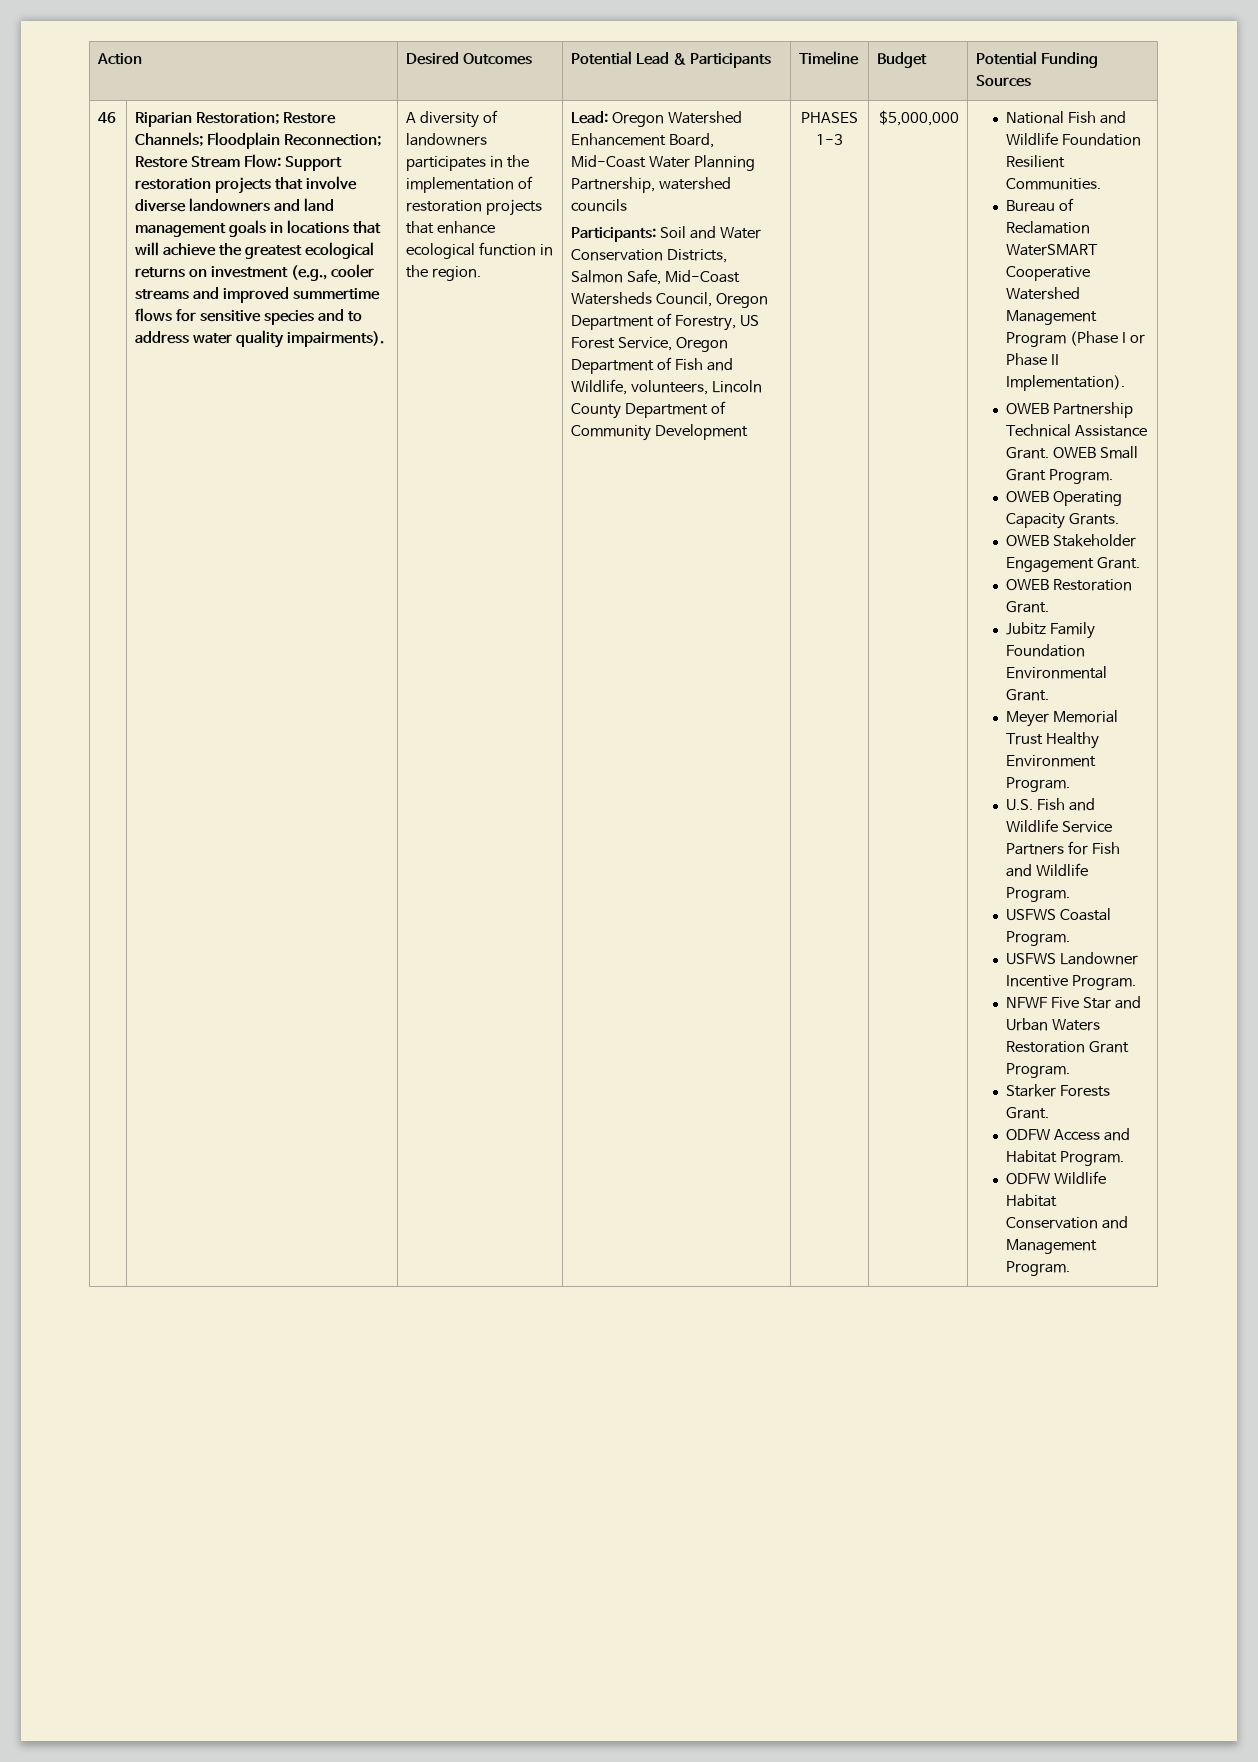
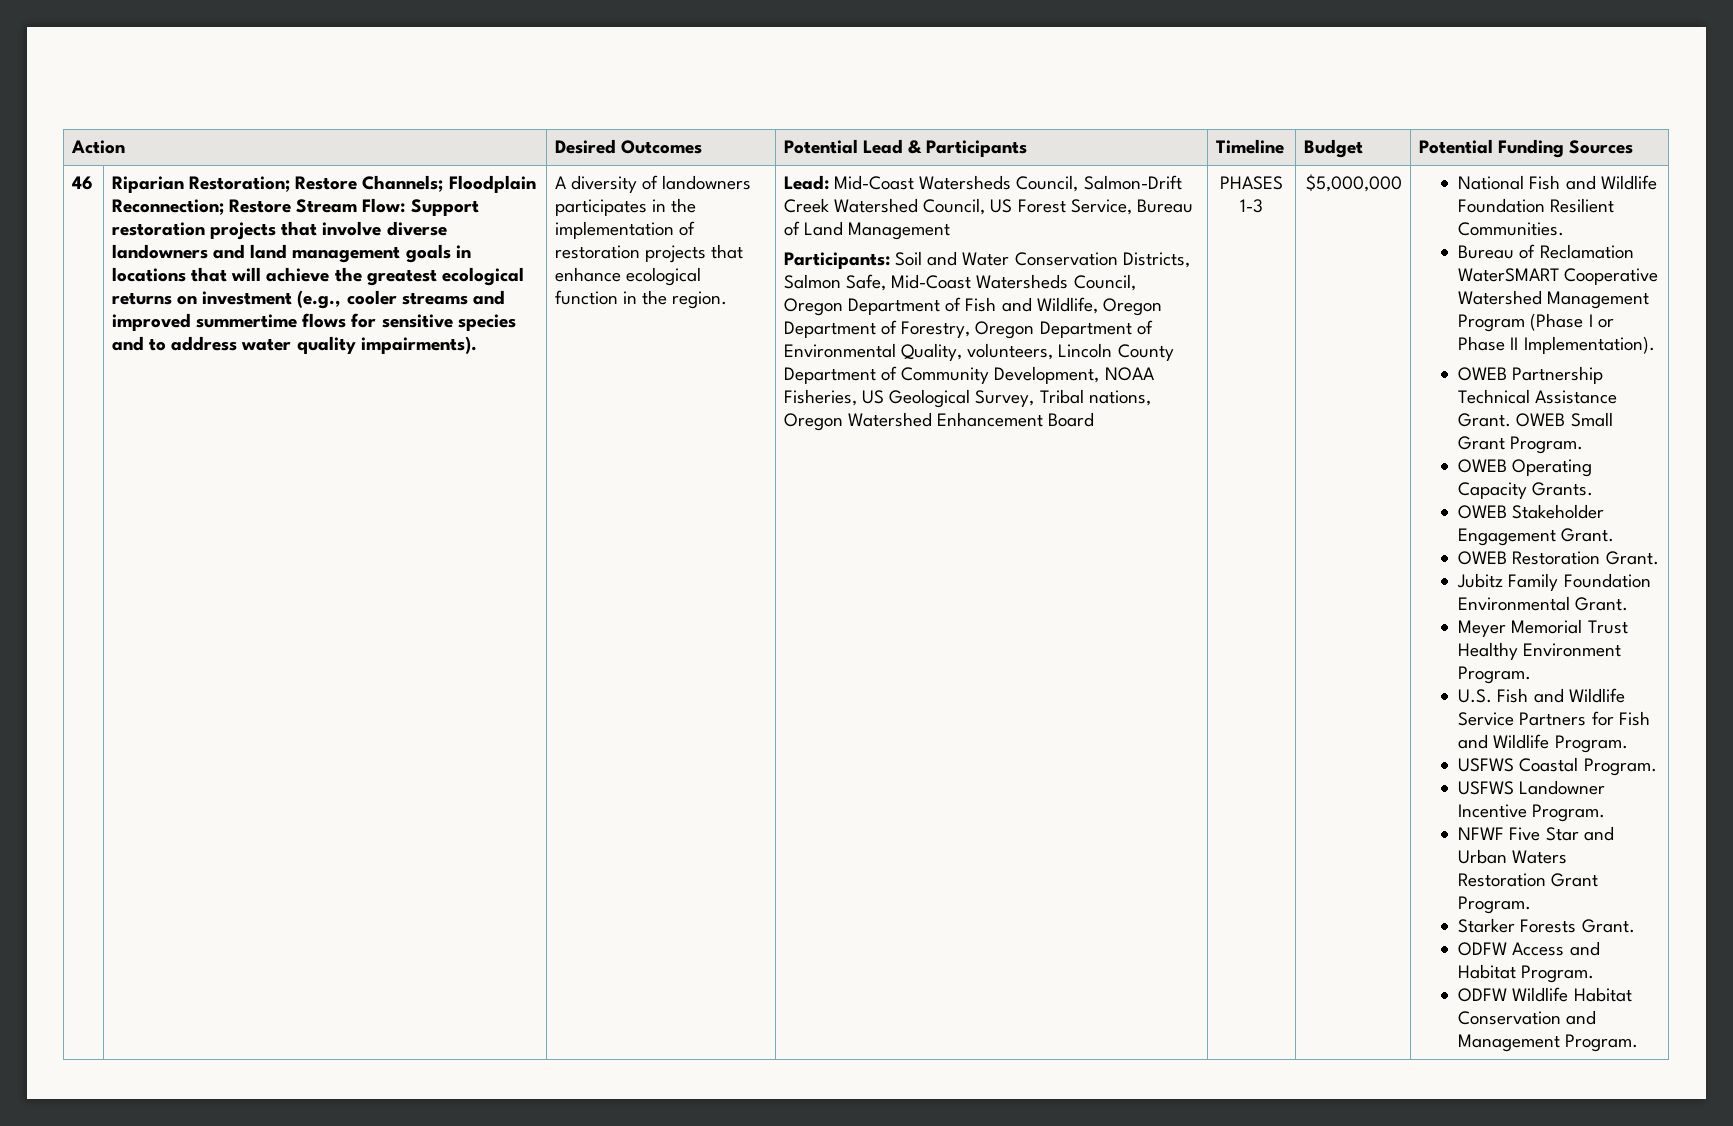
- Lead: Oregon Watershed Enhancement Board, Mid-Coast Water Planning Partnership, watershed councils
+ Lead: Mid-Coast Watersheds Council, Salmon-Drift Creek Watershed Council, US Forest Service, Bureau of Land Management
- Participants: Soil and Water Conservation Districts, Salmon Safe, Mid-Coast Watersheds Council, Oregon Department of Forestry, US Forest Service, Oregon Department of Fish and Wildlife, volunteers, Lincoln County Department of Community Development
+ Participants: Soil and Water Conservation Districts, Salmon Safe, Mid-Coast Watersheds Council, Oregon Department of Fish and Wildlife, Oregon Department of Forestry, Oregon Department of Environmental Quality, volunteers, Lincoln County Department of Community Development, NOAA Fisheries, US Geological Survey, Tribal nations, Oregon Watershed Enhancement Board

